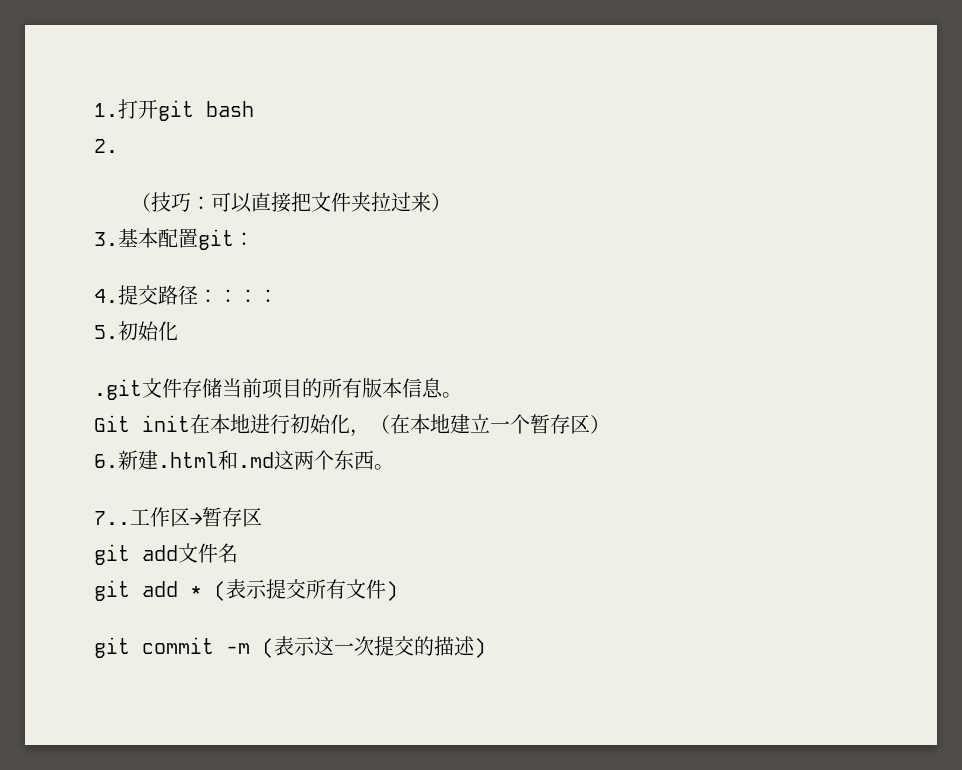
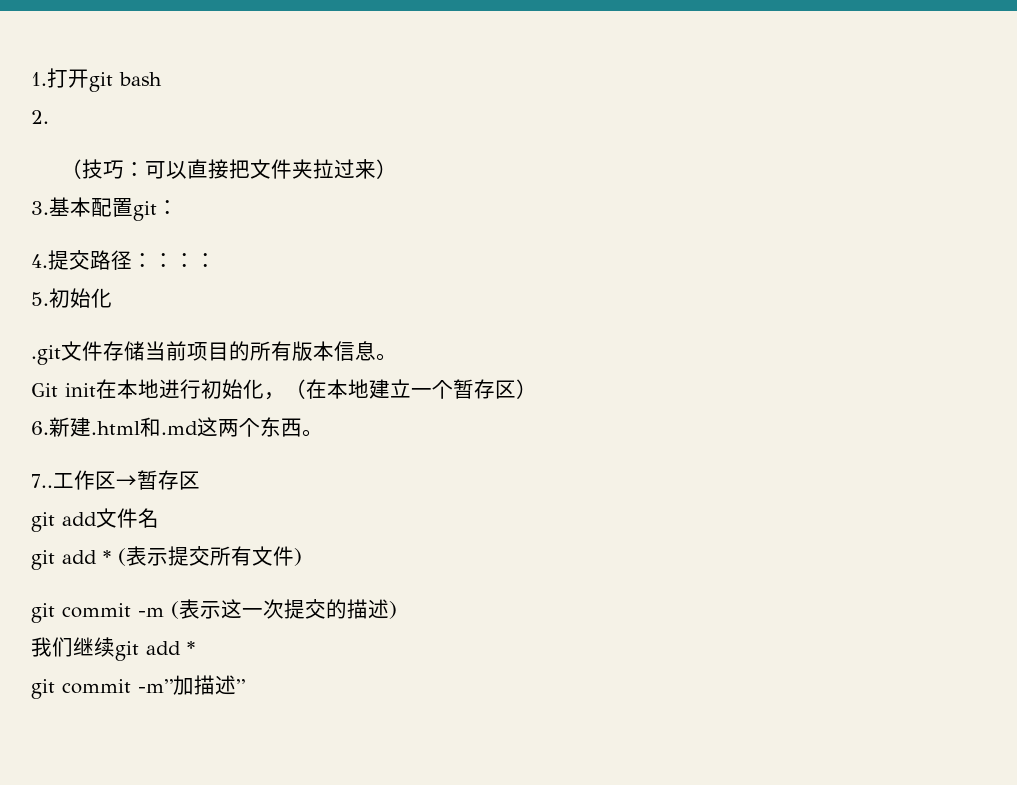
+ 我们继续git add *
+ git commit -m”加描述”

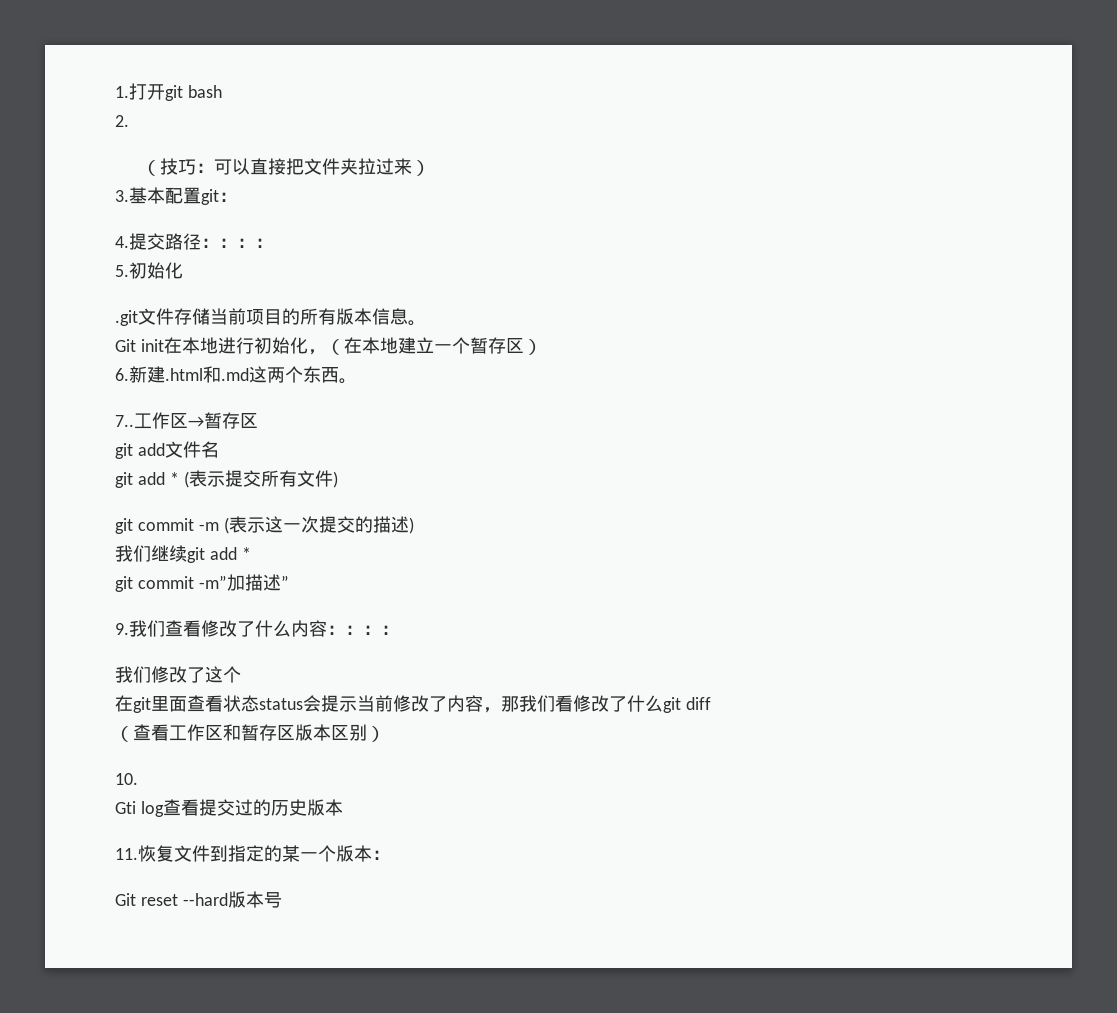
+ 9.我们查看修改了什么内容：：：：
+ 我们修改了这个
+ 在git里面查看状态status会提示当前修改了内容，那我们看修改了什么git diff
+ （查看工作区和暂存区版本区别）
+ 10.
+ Gti log查看提交过的历史版本
+ 11.恢复文件到指定的某一个版本：
+ Git reset --hard版本号

